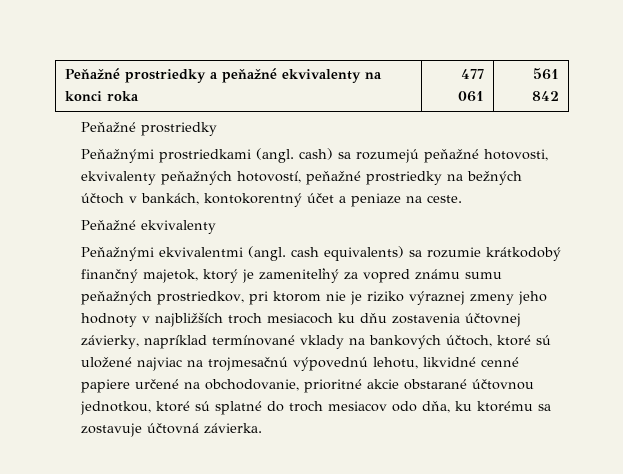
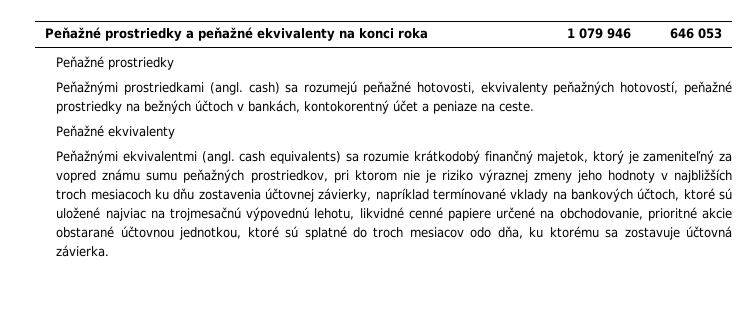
- Peňažné prostriedky a peňažné ekvivalenty na konci roka | 477 061 | 561 842
+ Peňažné prostriedky a peňažné ekvivalenty na konci roka | 1 079 946 | 646 053

